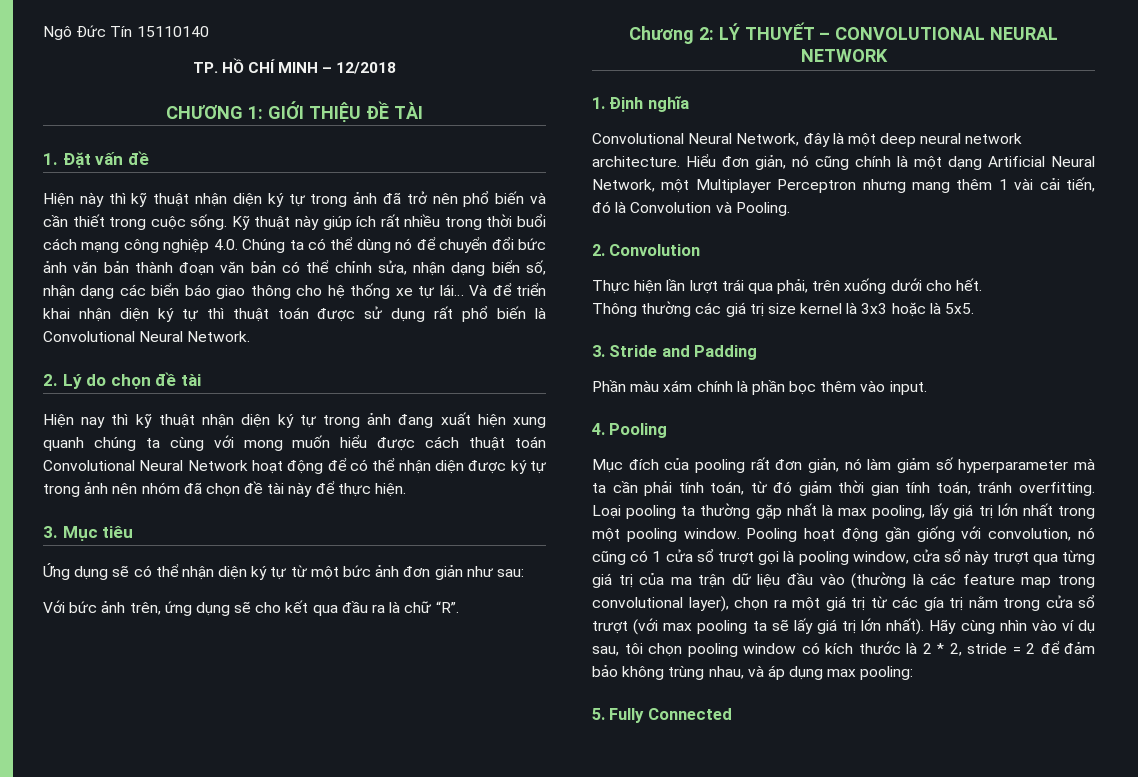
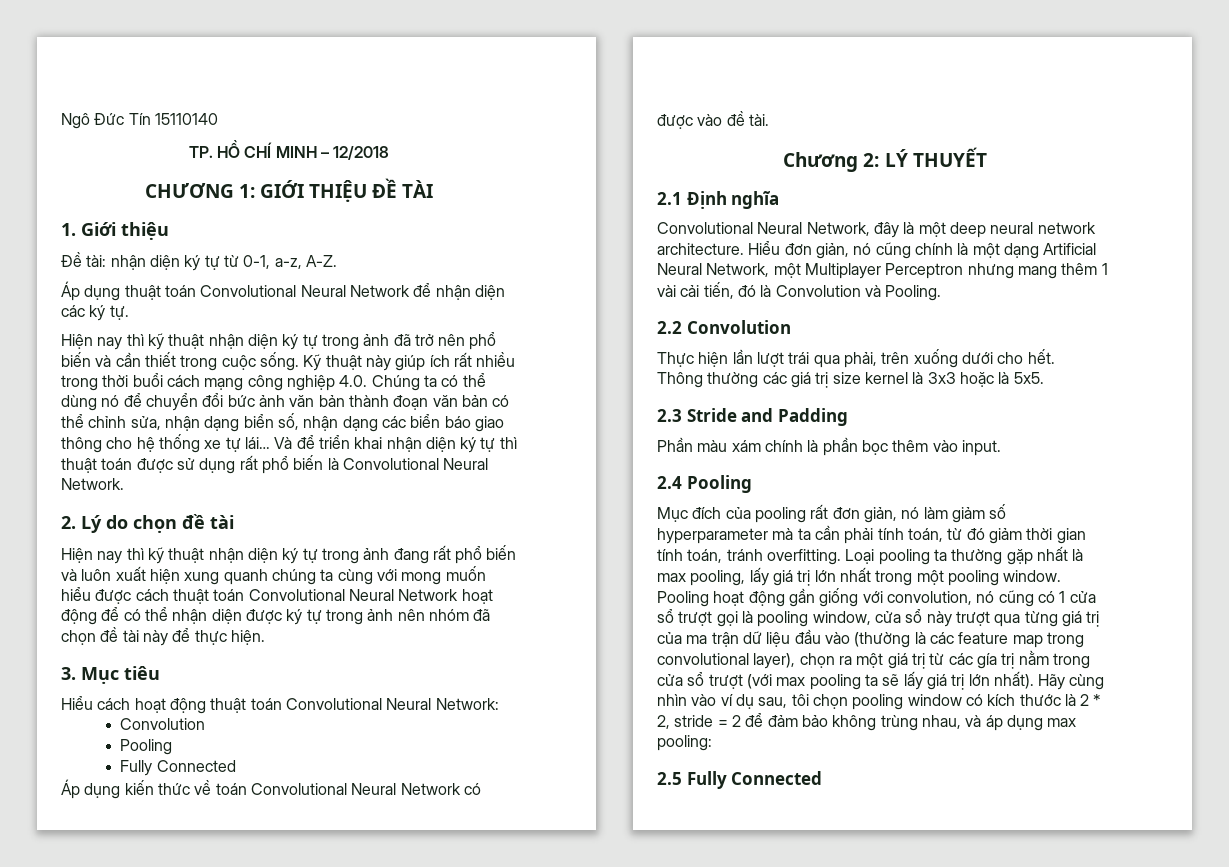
- 1. Đặt vấn đề
- Hiện này thì kỹ thuật nhận diện ký tự trong ảnh đã trở nên phổ biến và cần thiết trong cuộc sống.
+ 1. Giới thiệu
+ Đề tài: nhận diện ký tự từ 0-1, a-z, A-Z.
+ Áp dụng thuật toán Convolutional Neural Network để nhận diện các ký tự.
+ Hiện nay thì kỹ thuật nhận diện ký tự trong ảnh đã trở nên phổ biến và cần thiết trong cuộc sống.
- Hiện nay thì kỹ thuật nhận diện ký tự trong ảnh đang xuất hiện xung quanh chúng ta cùng với mong muốn hiểu được cách thuật toán Convolutional Neural Network hoạt động để có thể nhận diện được ký tự trong ảnh nên nhóm đã chọn đề tài này để thực hiện.
+ Hiện nay thì kỹ thuật nhận diện ký tự trong ảnh đang rất phổ biến và luôn xuất hiện xung quanh chúng ta cùng với mong muốn hiểu được cách thuật toán Convolutional Neural Network hoạt động để có thể nhận diện được ký tự trong ảnh nên nhóm đã chọn đề tài này để thực hiện.
- Ứng dụng sẽ có thể nhận diện ký tự từ một bức ảnh đơn giản như sau:
- Với bức ảnh trên, ứng dụng sẽ cho kết qua đầu ra là chữ “R”.
+ Hiểu cách hoạt động thuật toán Convolutional Neural Network:
+ Convolution
+ Pooling
+ Fully Connected
+ Áp dụng kiến thức về toán Convolutional Neural Network có được vào đề tài.
- Chương 2: LÝ THUYẾT – CONVOLUTIONAL NEURAL NETWORK
- 1. Định nghĩa
+ Chương 2: LÝ THUYẾT
+ 2.1 Định nghĩa
- 2. Convolution
+ 2.2 Convolution
- 3. Stride and Padding
+ 2.3 Stride and Padding
- 4. Pooling
+ 2.4 Pooling
- 5. Fully Connected
+ 2.5 Fully Connected

